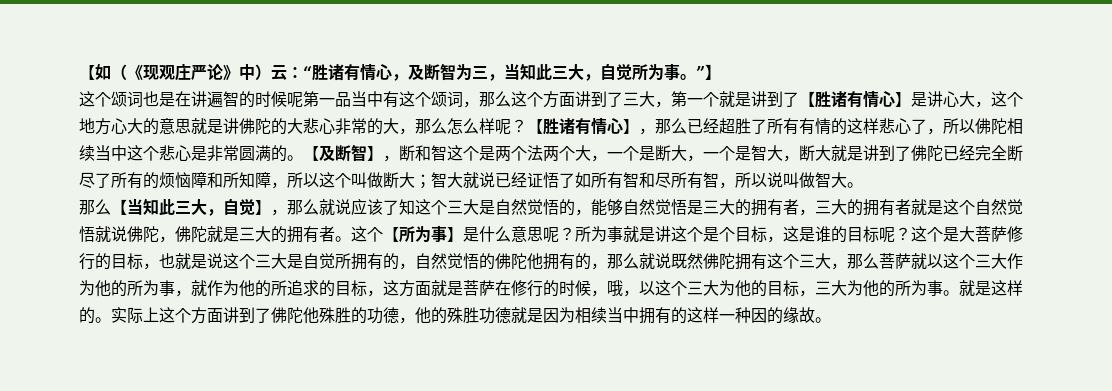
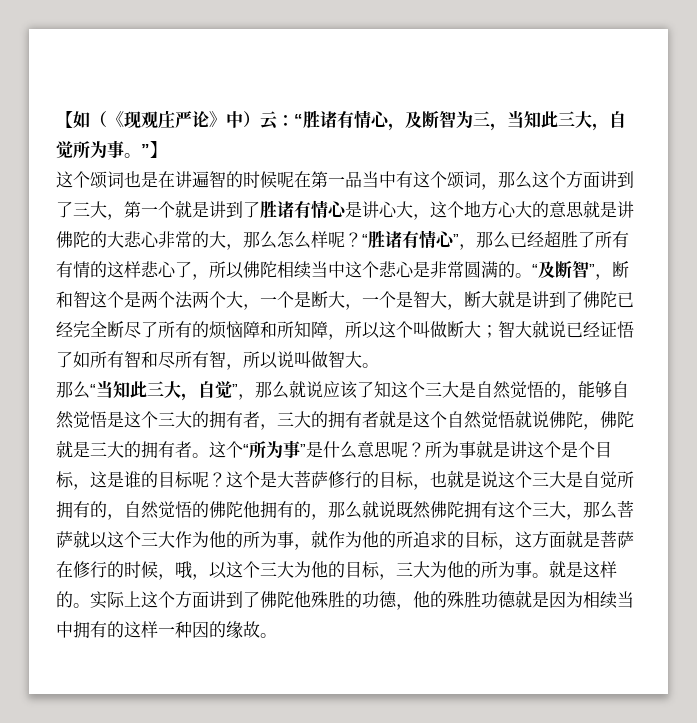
- 这个颂词也是在讲遍智的时候呢第一品当中有这个颂词，那么这个方面讲到了三大，第一个就是讲到了【胜诸有情心】是讲心大，这个地方心大的意思就是讲佛陀的大悲心非常的大，那么怎么样呢？
+ 这个颂词也是在讲遍智的时候呢在第一品当中有这个颂词，那么这个方面讲到了三大，第一个就是讲到了胜诸有情心是讲心大，这个地方心大的意思就是讲佛陀的大悲心非常的大，那么怎么样呢？
- 【胜诸有情心】，那么已经超胜了所有有情的这样悲心了，所以佛陀相续当中这个悲心是非常圆满的。
+ “胜诸有情心”，那么已经超胜了所有有情的这样悲心了，所以佛陀相续当中这个悲心是非常圆满的。
- 【及断智】，断和智这个是两个法两个大，一个是断大，一个是智大，断大就是讲到了佛陀已经完全断尽了所有的烦恼障和所知障，所以这个叫做断大；智大就说已经证悟了如所有智和尽所有智，所以说叫做智大。
+ “及断智”，断和智这个是两个法两个大，一个是断大，一个是智大，断大就是讲到了佛陀已经完全断尽了所有的烦恼障和所知障，所以这个叫做断大；智大就说已经证悟了如所有智和尽所有智，所以说叫做智大。
- 那么【当知此三大，自觉】，那么就说应该了知这个三大是自然觉悟的，能够自然觉悟是三大的拥有者，三大的拥有者就是这个自然觉悟就说佛陀，佛陀就是三大的拥有者。
+ 那么“当知此三大，自觉”，那么就说应该了知这个三大是自然觉悟的，能够自然觉悟是这个三大的拥有者，三大的拥有者就是这个自然觉悟就说佛陀，佛陀就是三大的拥有者。
- 这个【所为事】是什么意思呢？
+ 这个“所为事”是什么意思呢？

